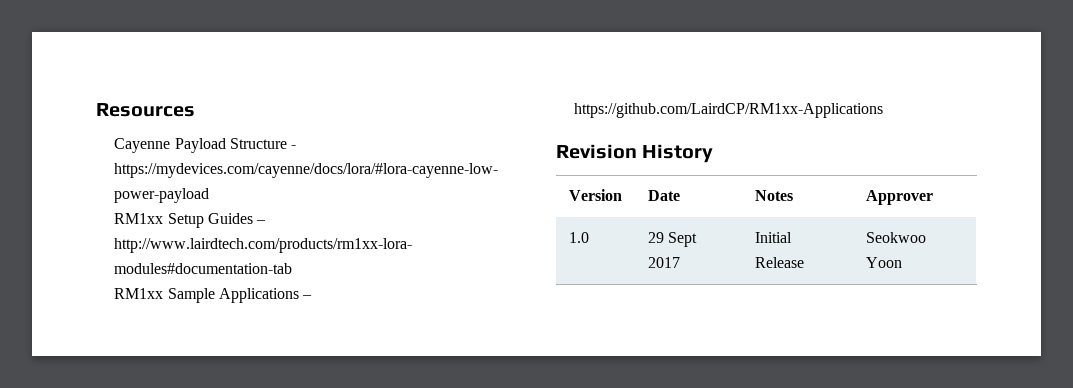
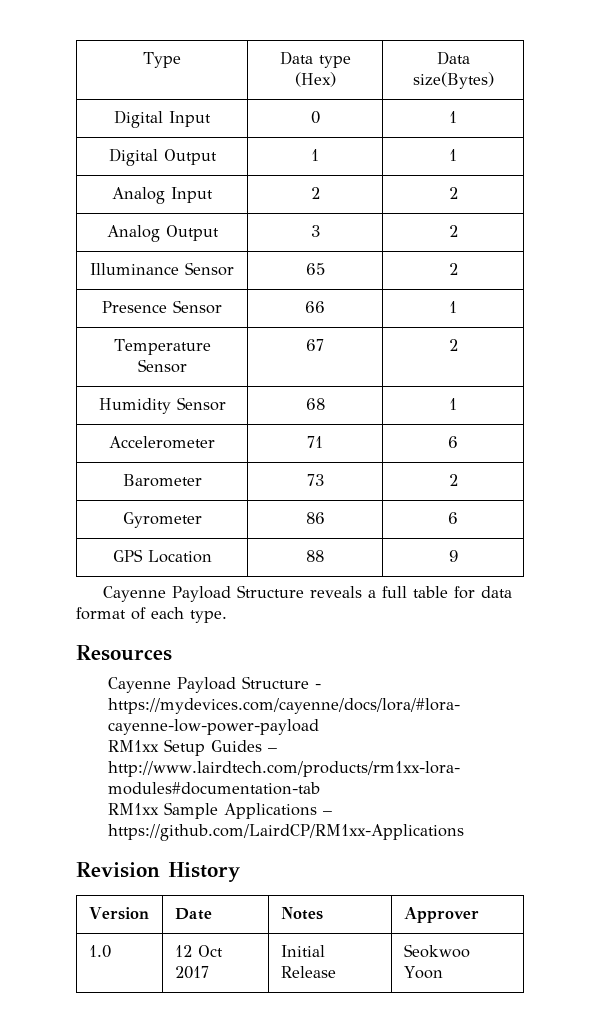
+ Type | Data type (Hex) | Data size(Bytes)
+ Digital Input | 0 | 1
+ Digital Output | 1 | 1
+ Analog Input | 2 | 2
+ Analog Output | 3 | 2
+ Illuminance Sensor | 65 | 2
+ Presence Sensor | 66 | 1
+ Temperature Sensor | 67 | 2
+ Humidity Sensor | 68 | 1
+ Accelerometer | 71 | 6
+ Barometer | 73 | 2
+ Gyrometer | 86 | 6
+ GPS Location | 88 | 9
+ Cayenne Payload Structure reveals a full table for data format of each type.
- 1.0 | 29 Sept 2017 | Initial Release | Seokwoo Yoon
+ 1.0 | 12 Oct 2017 | Initial Release | Seokwoo Yoon

